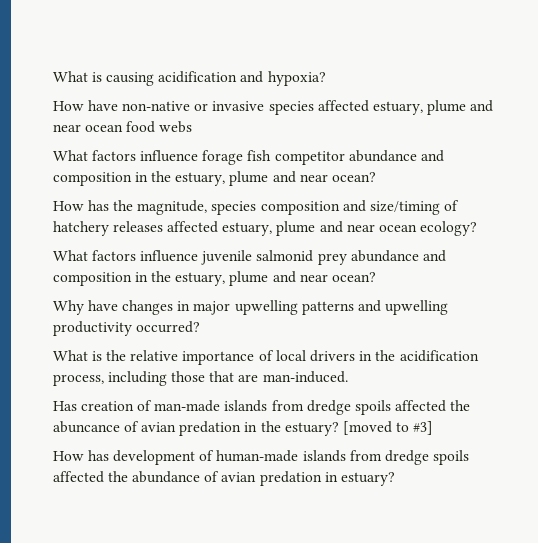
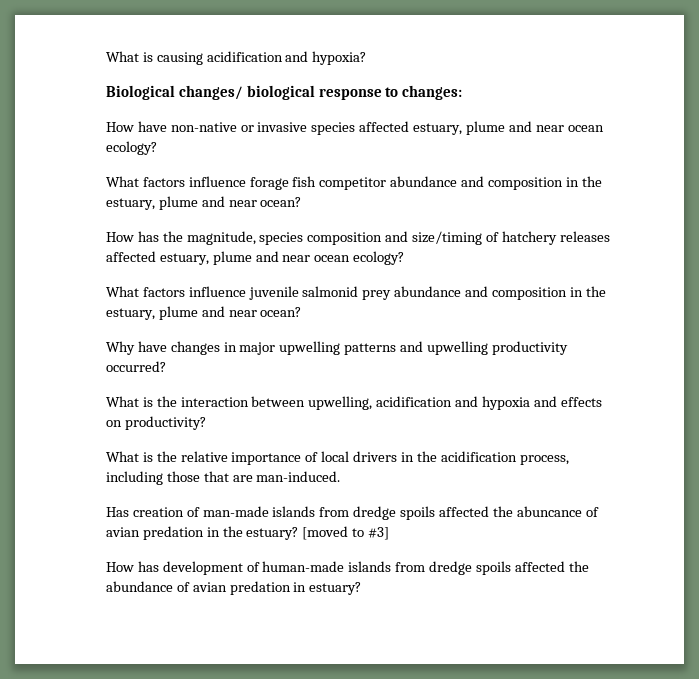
+ Biological changes/ biological response to changes:
- How have non-native or invasive species affected estuary, plume and near ocean food webs
+ How have non-native or invasive species affected estuary, plume and near ocean ecology?
+ What is the interaction between upwelling, acidification and hypoxia and effects on productivity?

